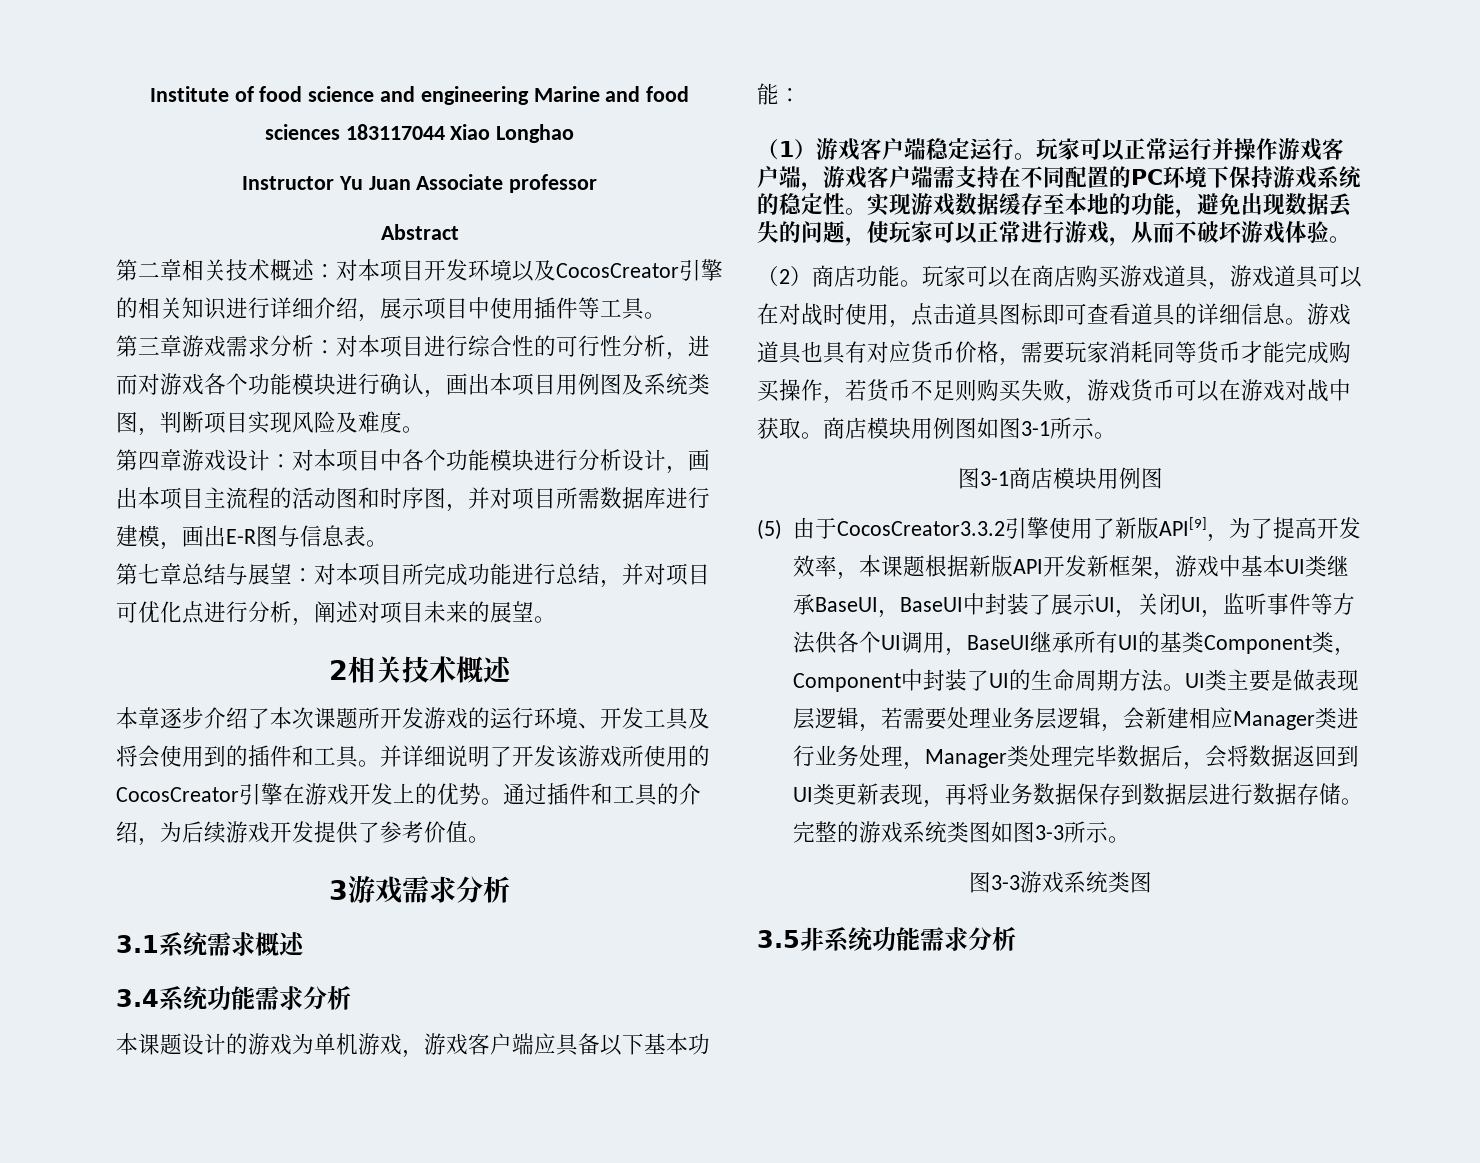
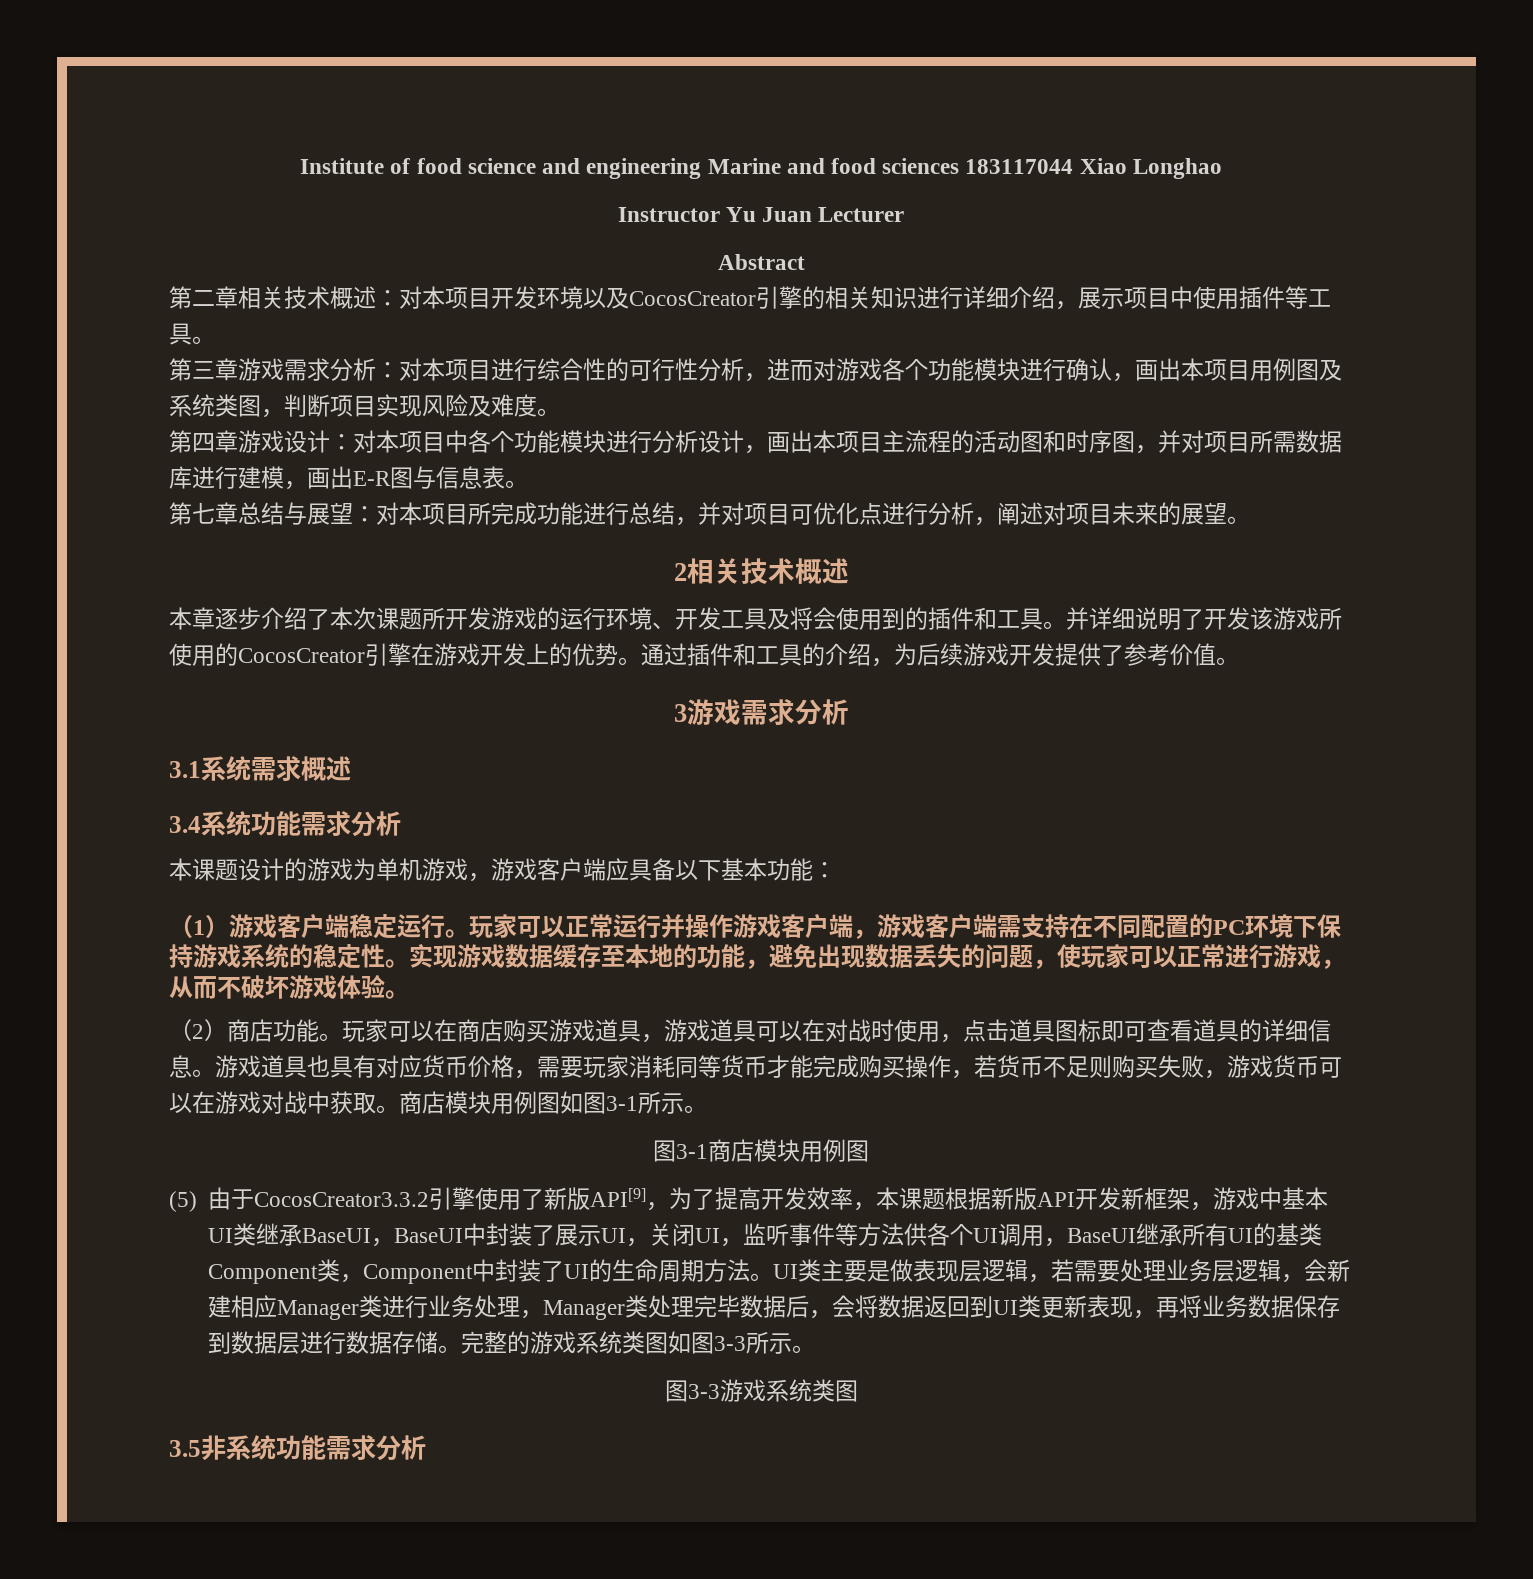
- Instructor Yu Juan Associate professor
+ Instructor Yu Juan Lecturer

